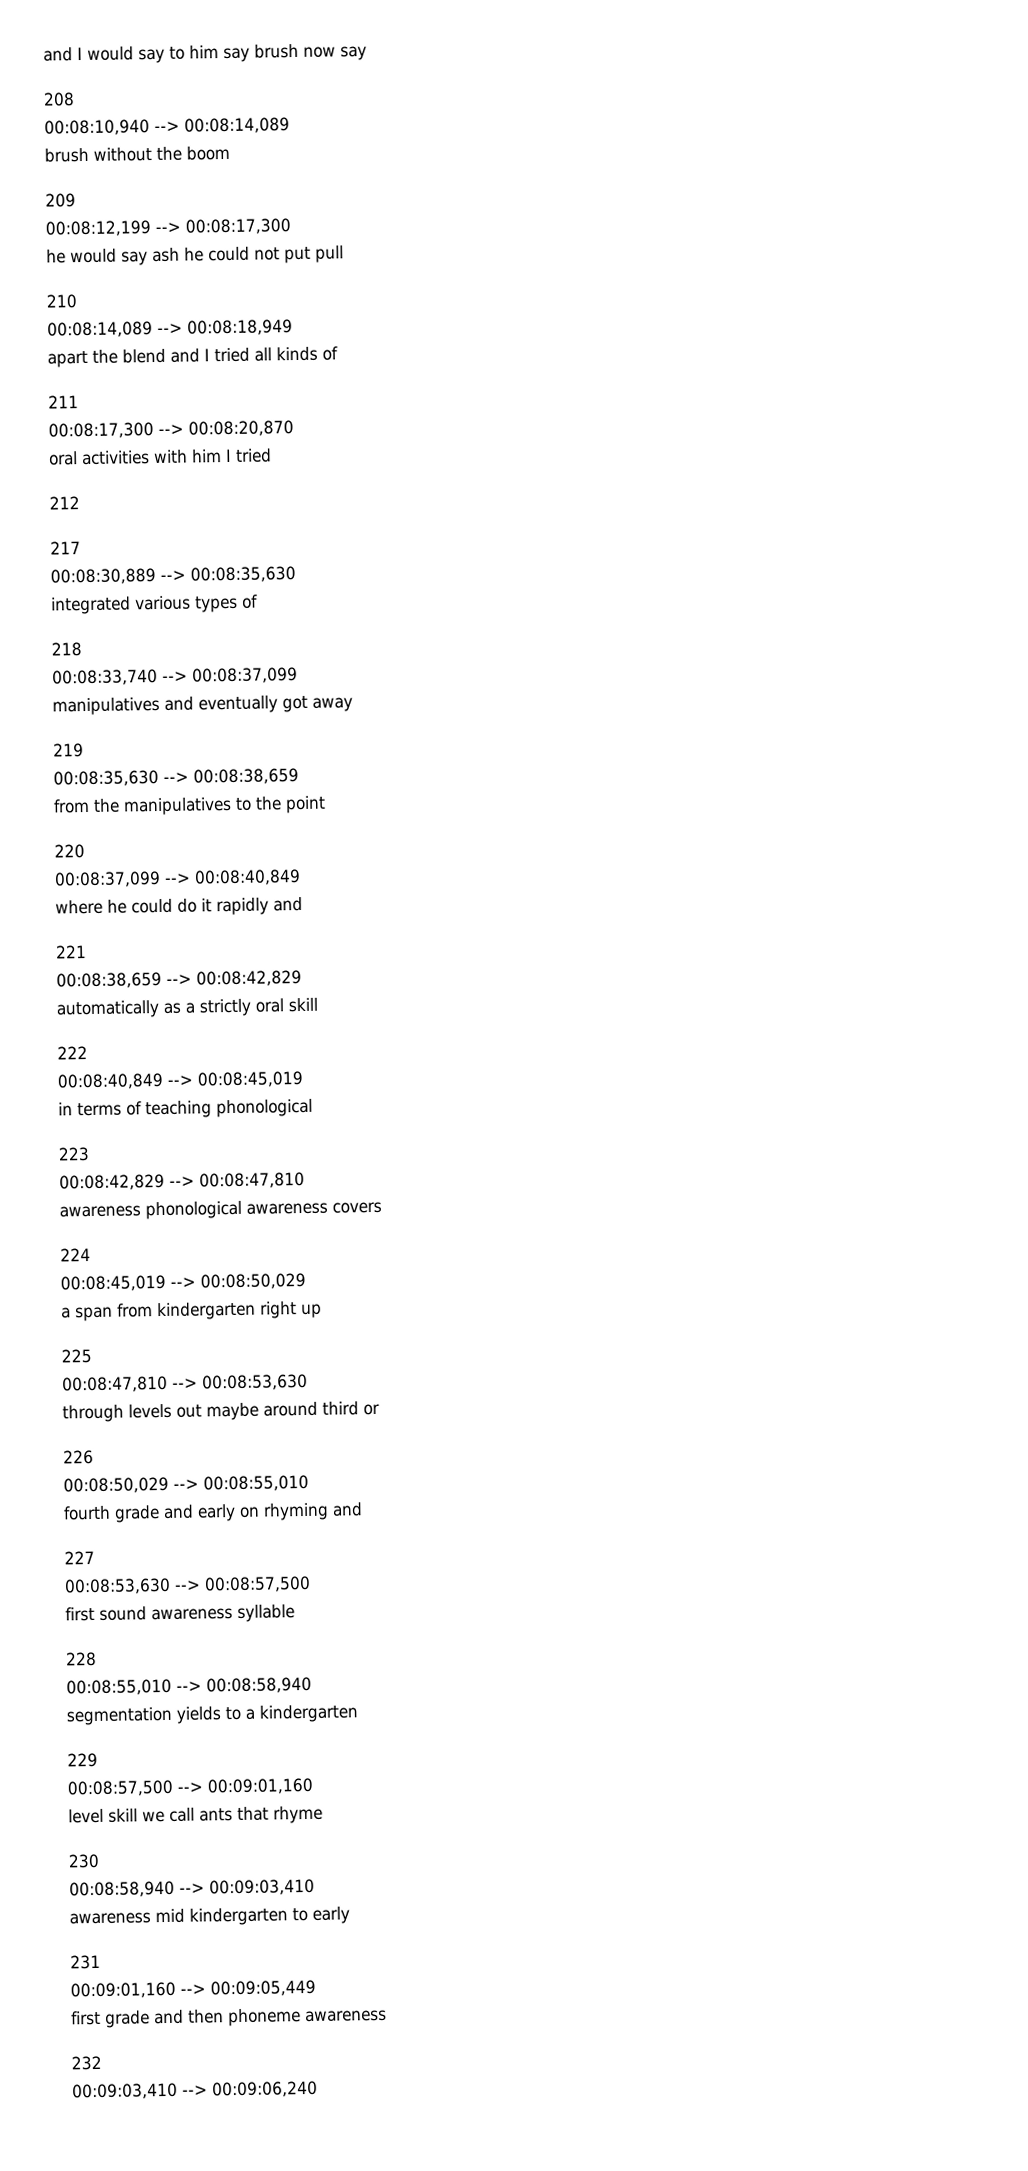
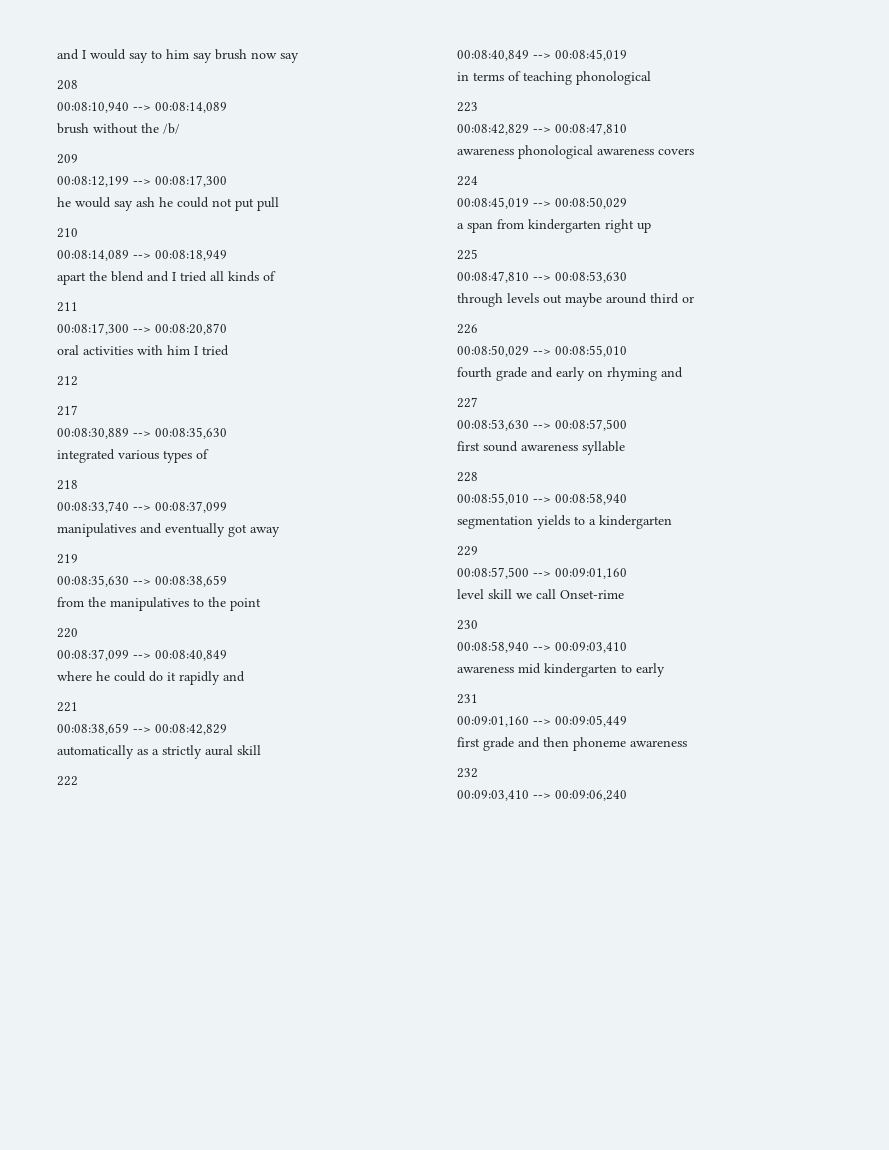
- brush without the boom
+ brush without the /b/
- automatically as a strictly oral skill
+ automatically as a strictly aural skill
- level skill we call ants that rhyme
+ level skill we call Onset-rime

